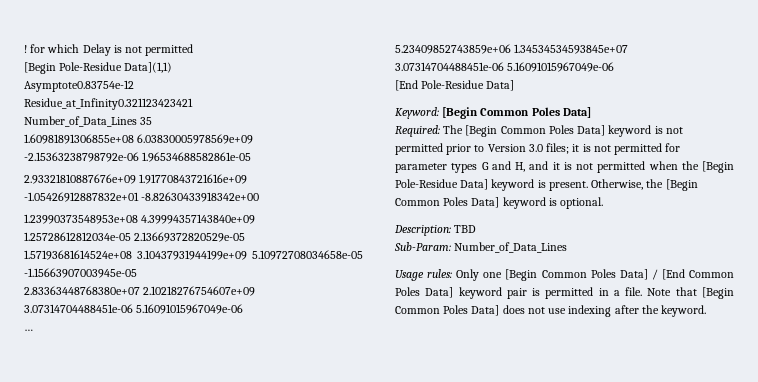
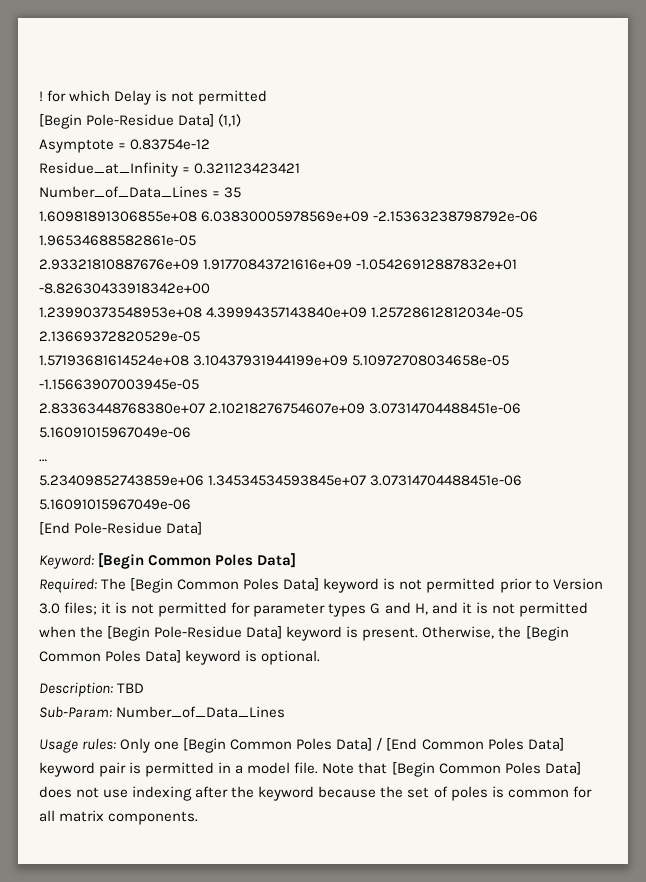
- [Begin Pole-Residue Data](1,1)
- Asymptote0.83754e-12
- Residue_at_Infinity0.321123423421
- Number_of_Data_Lines 35
+ [Begin Pole-Residue Data] (1,1)
+ Asymptote = 0.83754e-12
+ Residue_at_Infinity = 0.321123423421
+ Number_of_Data_Lines = 35
- Usage rules: Only one [Begin Common Poles Data] / [End Common Poles Data] keyword pair is permitted in a file.
+ Usage rules: Only one [Begin Common Poles Data] / [End Common Poles Data] keyword pair is permitted in a model file.
- Note that [Begin Common Poles Data] does not use indexing after the keyword.
+ Note that [Begin Common Poles Data] does not use indexing after the keyword because the set of poles is common for all matrix components.

